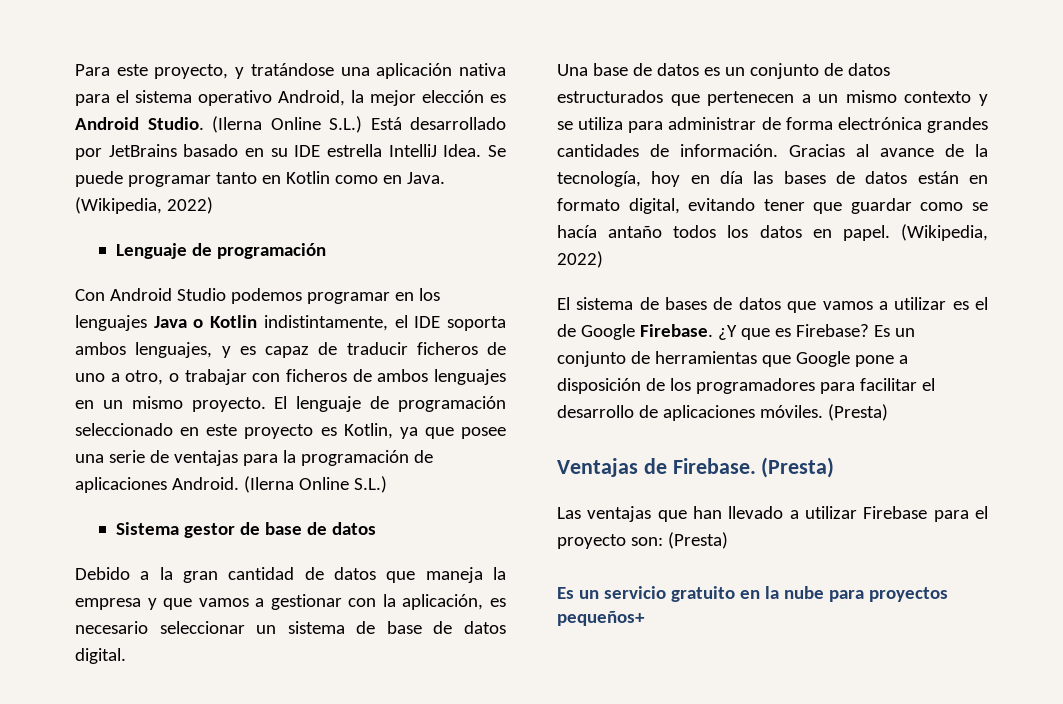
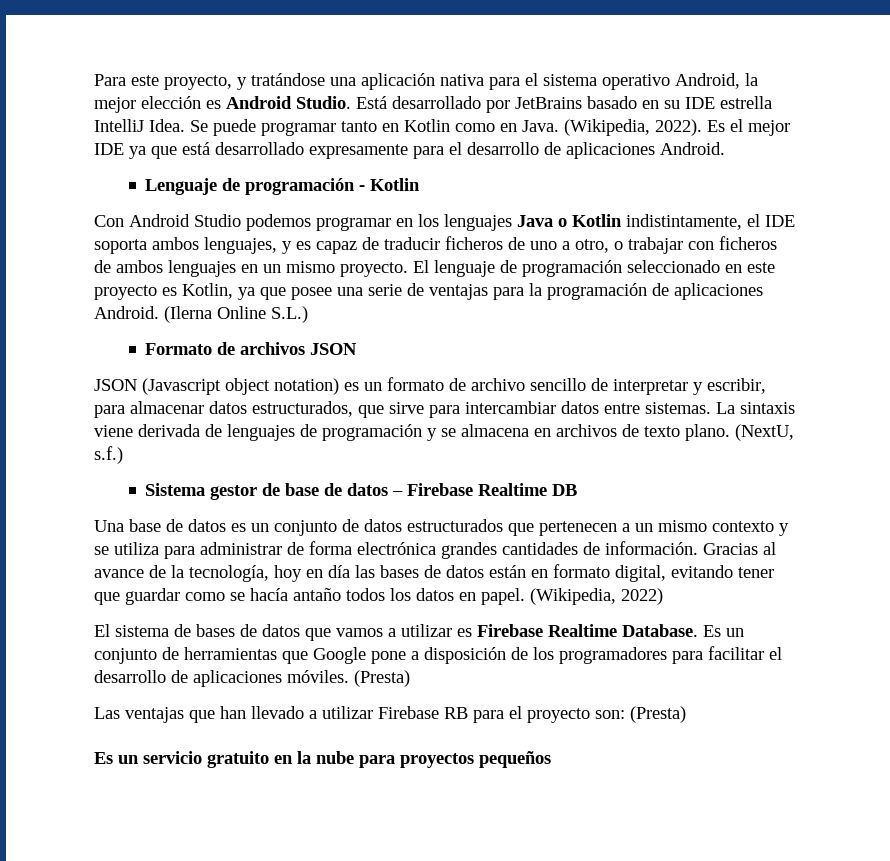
- (Ilerna Online S.L.) Está desarrollado por JetBrains basado en su IDE estrella IntelliJ Idea.
+ Está desarrollado por JetBrains basado en su IDE estrella IntelliJ Idea.
- Se puede programar tanto en Kotlin como en Java. (Wikipedia, 2022)
+ Se puede programar tanto en Kotlin como en Java. (Wikipedia, 2022). Es el mejor IDE ya que está desarrollado expresamente para el desarrollo de aplicaciones Android.
- Lenguaje de programación
+ Lenguaje de programación - Kotlin
+ Formato de archivos JSON
+ JSON (Javascript object notation) es un formato de archivo sencillo de interpretar y escribir, para almacenar datos estructurados, que sirve para intercambiar datos entre sistemas. La sintaxis viene derivada de lenguajes de programación y se almacena en archivos de texto plano. (NextU, s.f.)
- Sistema gestor de base de datos
- Debido a la gran cantidad de datos que maneja la empresa y que vamos a gestionar con la aplicación, es necesario seleccionar un sistema de base de datos digital.
+ Sistema gestor de base de datos – Firebase Realtime DB
- El sistema de bases de datos que vamos a utilizar es el de Google Firebase. ¿Y que es Firebase?
+ El sistema de bases de datos que vamos a utilizar es Firebase Realtime Database.
- Ventajas de Firebase. (Presta)
- Las ventajas que han llevado a utilizar Firebase para el proyecto son: (Presta)
+ Las ventajas que han llevado a utilizar Firebase RB para el proyecto son: (Presta)
- Es un servicio gratuito en la nube para proyectos pequeños+
+ Es un servicio gratuito en la nube para proyectos pequeños

